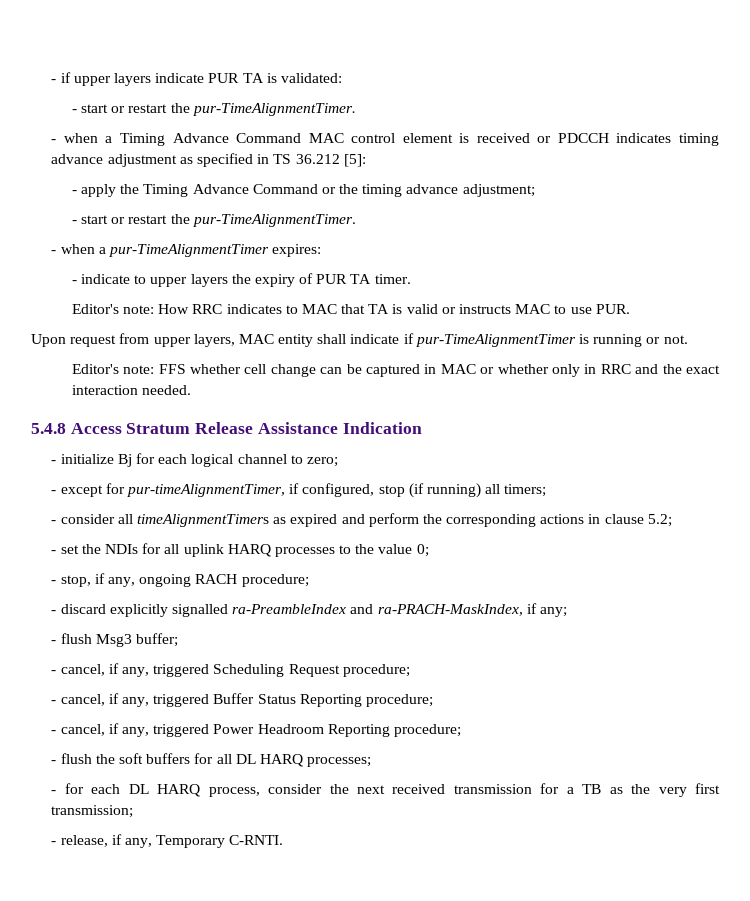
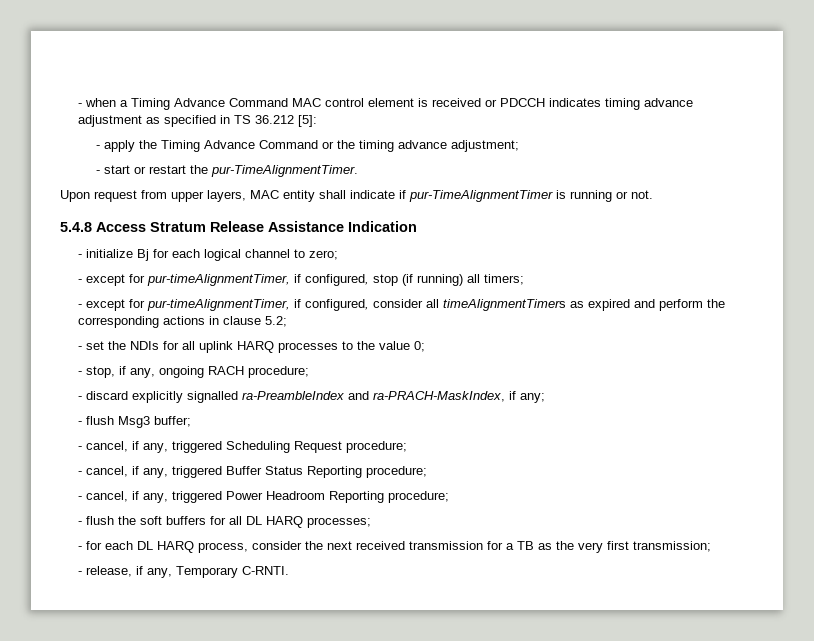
- - if upper layers indicate PUR TA is validated:
- - start or restart the pur-TimeAlignmentTimer.
- - when a pur-TimeAlignmentTimer expires:
- - indicate to upper layers the expiry of PUR TA timer.
- Editor's note: How RRC indicates to MAC that TA is valid or instructs MAC to use PUR.
- Editor's note: FFS whether cell change can be captured in MAC or whether only in RRC and the exact interaction needed.
- - consider all timeAlignmentTimers as expired and perform the corresponding actions in clause 5.2;
+ - except for pur-timeAlignmentTimer, if configured, consider all timeAlignmentTimers as expired and perform the corresponding actions in clause 5.2;

